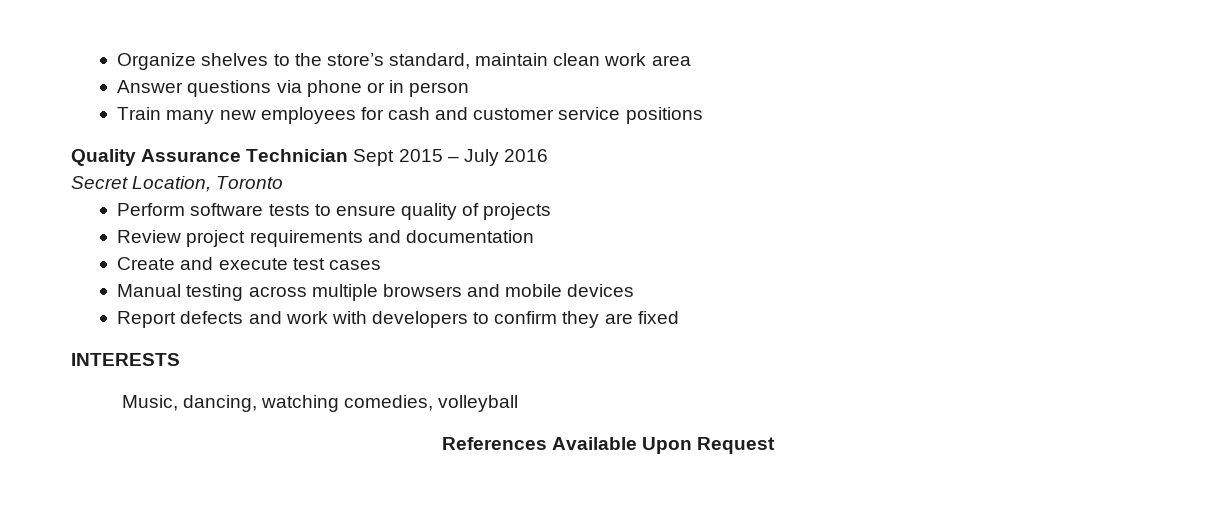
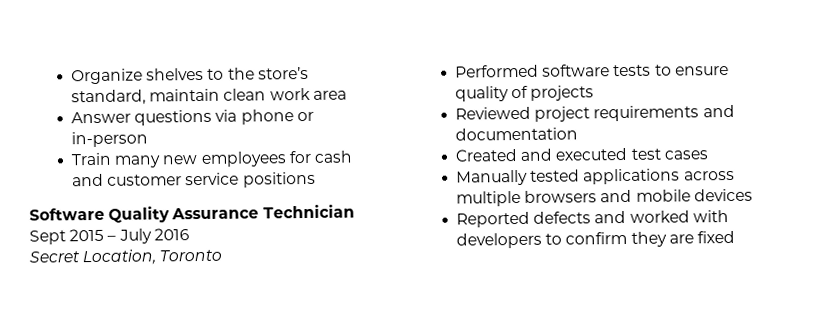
- Answer questions via phone or in person
+ Answer questions via phone or in-person
- Quality Assurance Technician Sept 2015 – July 2016
+ Software Quality Assurance Technician Sept 2015 – July 2016
- Perform software tests to ensure quality of projects
+ Performed software tests to ensure quality of projects
- Review project requirements and documentation
+ Reviewed project requirements and documentation
- Create and execute test cases
+ Created and executed test cases
- Manual testing across multiple browsers and mobile devices
+ Manually tested applications across multiple browsers and mobile devices
- Report defects and work with developers to confirm they are fixed
+ Reported defects and worked with developers to confirm they are fixed
- INTERESTS
- Music, dancing, watching comedies, volleyball
- References Available Upon Request

